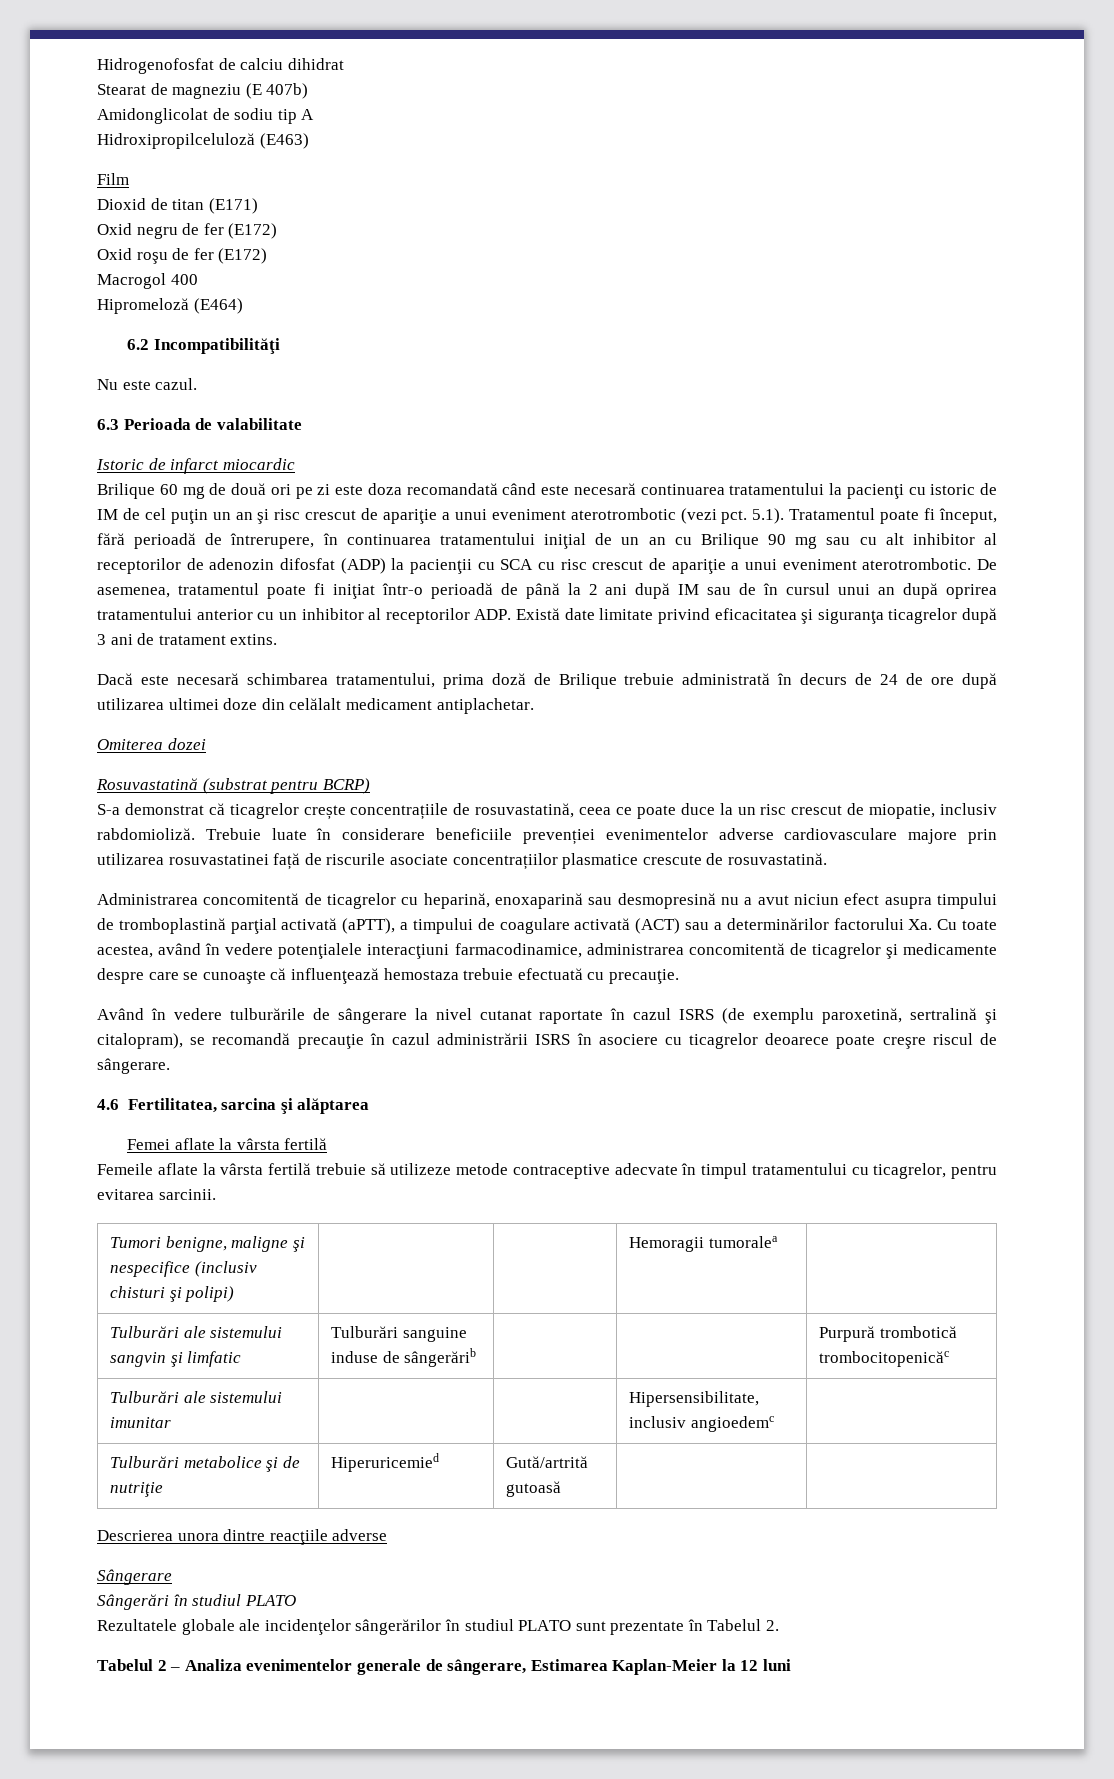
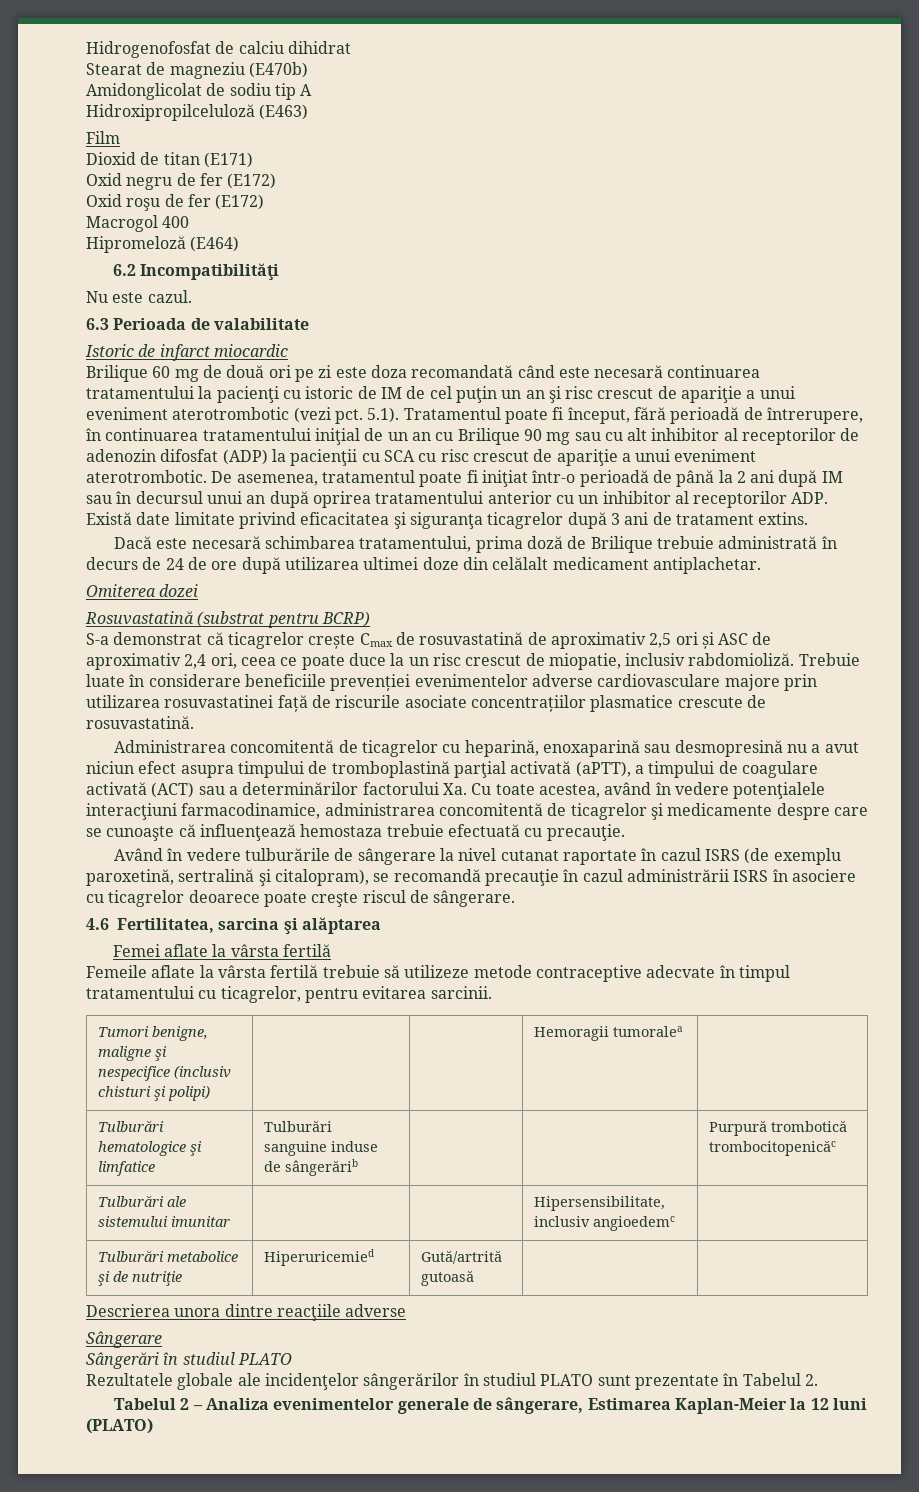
- Stearat de magneziu (E 407b)
+ Stearat de magneziu (E470b)
- De asemenea, tratamentul poate fi iniţiat într-o perioadă de până la 2 ani după IM sau de în cursul unui an după oprirea tratamentului anterior cu un inhibitor al receptorilor ADP. Există date limitate privind eficacitatea şi siguranţa ticagrelor după 3 ani de tratament extins.
+ De asemenea, tratamentul poate fi iniţiat într-o perioadă de până la 2 ani după IM sau în decursul unui an după oprirea tratamentului anterior cu un inhibitor al receptorilor ADP. Există date limitate privind eficacitatea şi siguranţa ticagrelor după 3 ani de tratament extins.
- S-a demonstrat că ticagrelor crește concentrațiile de rosuvastatină, ceea ce poate duce la un risc crescut de miopatie, inclusiv rabdomioliză.
+ S-a demonstrat că ticagrelor crește Cmax de rosuvastatină de aproximativ 2,5 ori și ASC de aproximativ 2,4 ori, ceea ce poate duce la un risc crescut de miopatie, inclusiv rabdomioliză.
- Având în vedere tulburările de sângerare la nivel cutanat raportate în cazul ISRS (de exemplu paroxetină, sertralină şi citalopram), se recomandă precauţie în cazul administrării ISRS în asociere cu ticagrelor deoarece poate creşre riscul de sângerare.
+ Având în vedere tulburările de sângerare la nivel cutanat raportate în cazul ISRS (de exemplu paroxetină, sertralină şi citalopram), se recomandă precauţie în cazul administrării ISRS în asociere cu ticagrelor deoarece poate creşte riscul de sângerare.
- Tulburări ale sistemului sangvin şi limfatic | Tulburări sanguine induse de sângerărib | | | Purpură trombotică trombocitopenicăc
+ Tulburări hematologice şi limfatice | Tulburări sanguine induse de sângerărib | | | Purpură trombotică trombocitopenicăc
- Tabelul 2 – Analiza evenimentelor generale de sângerare, Estimarea Kaplan-Meier la 12 luni
+ Tabelul 2 – Analiza evenimentelor generale de sângerare, Estimarea Kaplan-Meier la 12 luni (PLATO)

